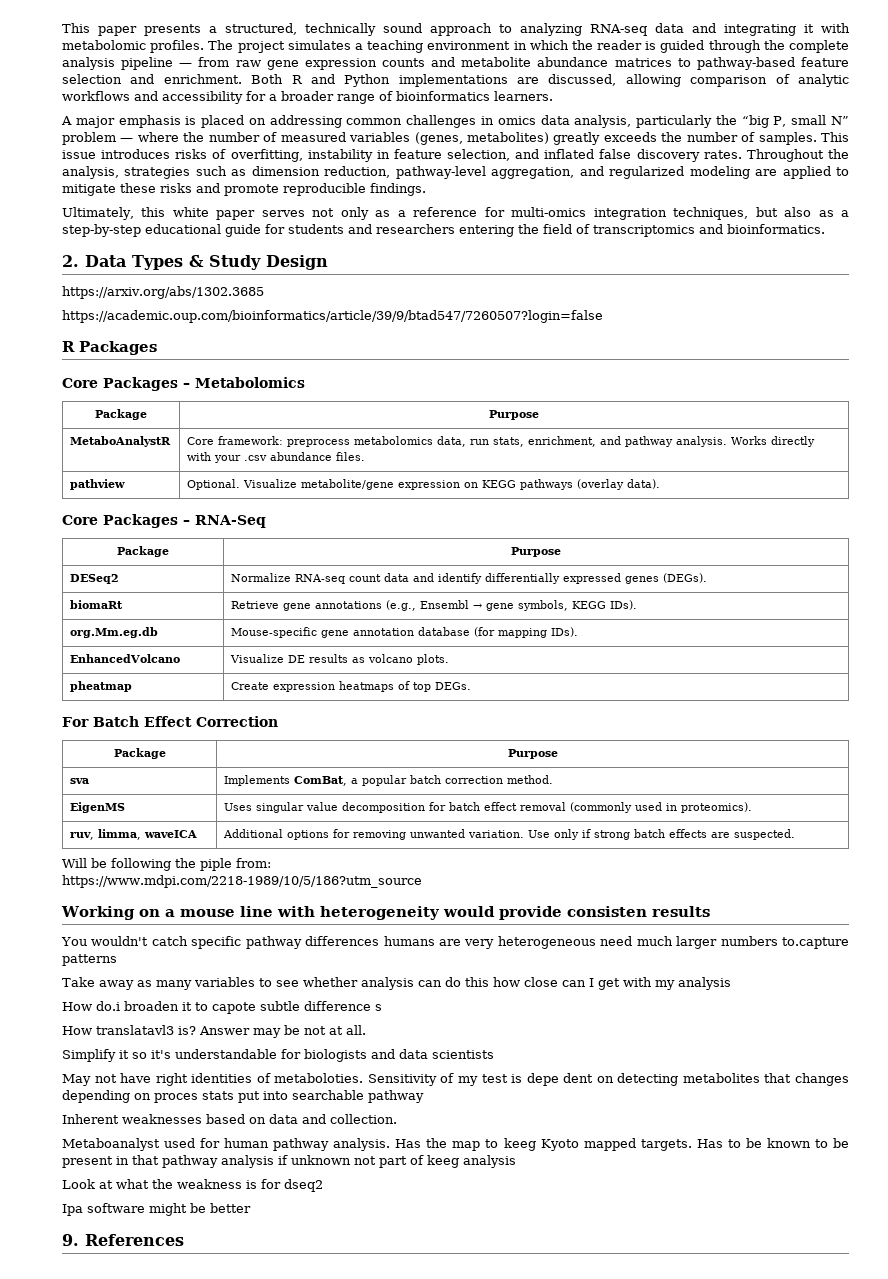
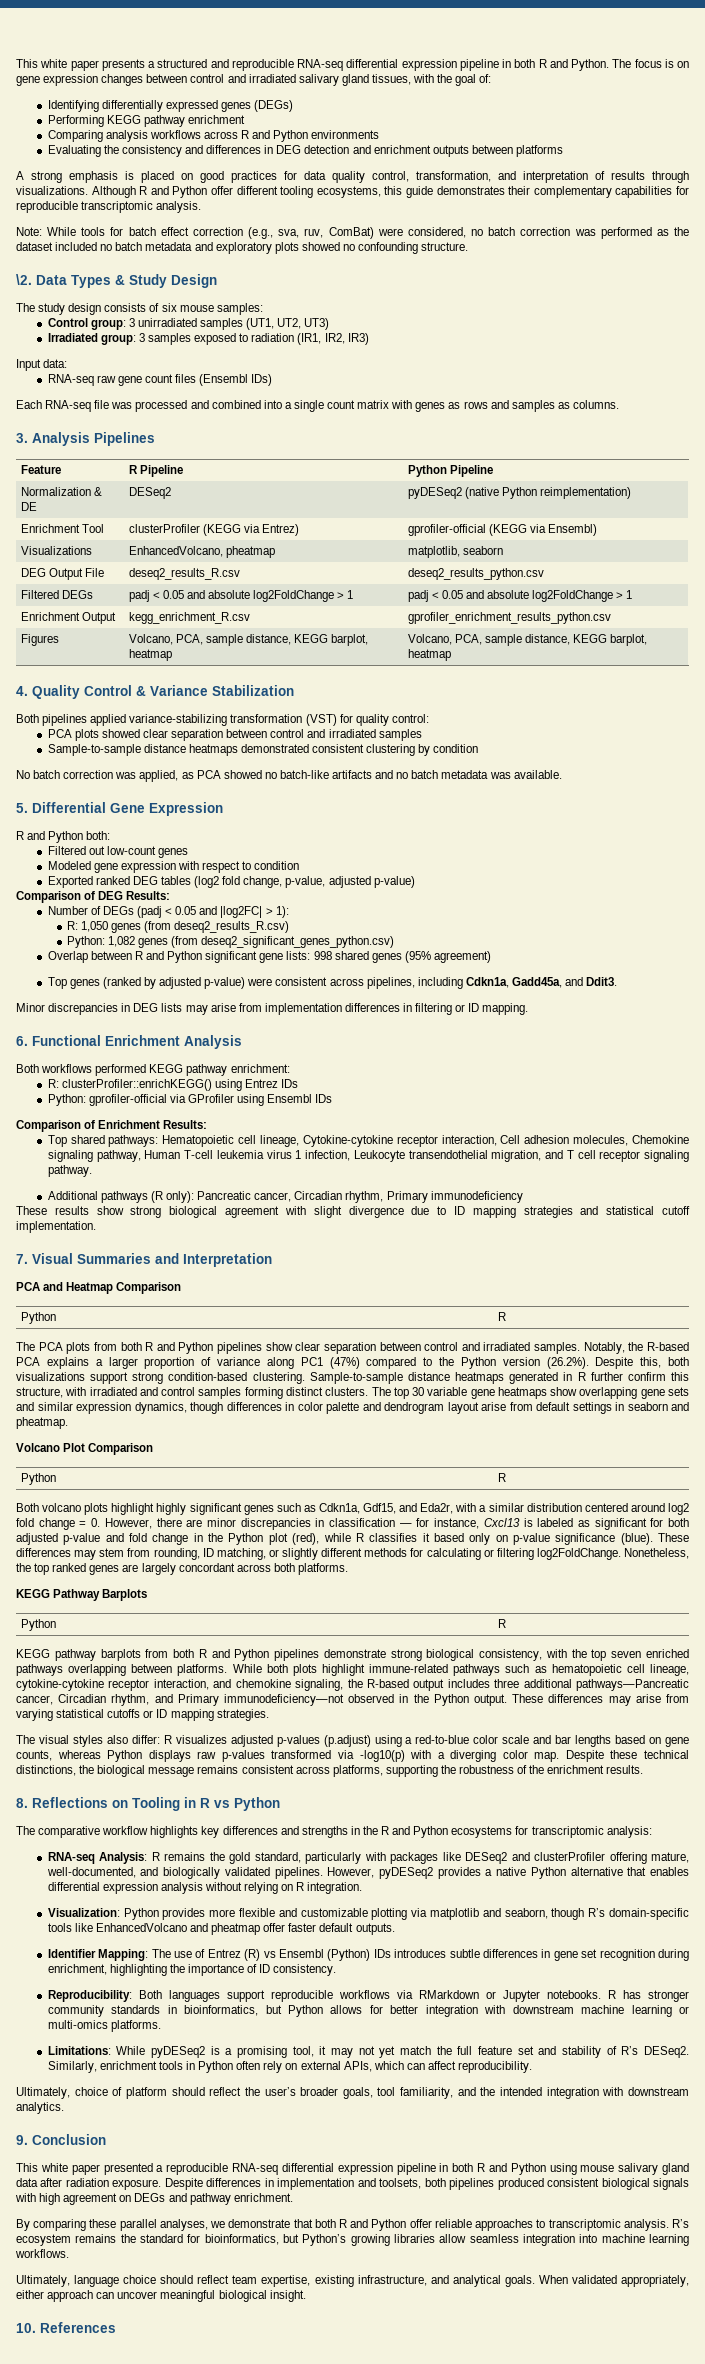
- This paper presents a structured, technically sound approach to analyzing RNA-seq data and integrating it with metabolomic profiles. The project simulates a teaching environment in which the reader is guided through the complete analysis pipeline — from raw gene expression counts and metabolite abundance matrices to pathway-based feature selection and enrichment. Both R and Python implementations are discussed, allowing comparison of analytic workflows and accessibility for a broader range of bioinformatics learners.
+ This white paper presents a structured and reproducible RNA-seq differential expression pipeline in both R and Python. The focus is on gene expression changes between control and irradiated salivary gland tissues, with the goal of:
+ Identifying differentially expressed genes (DEGs)
+ Performing KEGG pathway enrichment
+ Comparing analysis workflows across R and Python environments
+ Evaluating the consistency and differences in DEG detection and enrichment outputs between platforms
- A major emphasis is placed on addressing common challenges in omics data analysis, particularly the “big P, small N” problem — where the number of measured variables (genes, metabolites) greatly exceeds the number of samples. This issue introduces risks of overfitting, instability in feature selection, and inflated false discovery rates. Throughout the analysis, strategies such as dimension reduction, pathway-level aggregation, and regularized modeling are applied to mitigate these risks and promote reproducible findings.
- Ultimately, this white paper serves not only as a reference for multi-omics integration techniques, but also as a step-by-step educational guide for students and researchers entering the field of transcriptomics and bioinformatics.
- 2. Data Types & Study Design
+ A strong emphasis is placed on good practices for data quality control, transformation, and interpretation of results through visualizations. Although R and Python offer different tooling ecosystems, this guide demonstrates their complementary capabilities for reproducible transcriptomic analysis.
+ Note: While tools for batch effect correction (e.g., sva, ruv, ComBat) were considered, no batch correction was performed as the dataset included no batch metadata and exploratory plots showed no confounding structure.
+ \2. Data Types & Study Design
- https://arxiv.org/abs/1302.3685
- https://academic.oup.com/bioinformatics/article/39/9/btad547/7260507?login=false
- R Packages
- Core Packages – Metabolomics
- Package | Purpose
- MetaboAnalystR | Core framework: preprocess metabolomics data, run stats, enrichment, and pathway analysis. Works directly with your .csv abundance files.
- pathview | Optional. Visualize metabolite/gene expression on KEGG pathways (overlay data).
- Core Packages – RNA-Seq
- Package | Purpose
- DESeq2 | Normalize RNA-seq count data and identify differentially expressed genes (DEGs).
- biomaRt | Retrieve gene annotations (e.g., Ensembl → gene symbols, KEGG IDs).
- org.Mm.eg.db | Mouse-specific gene annotation database (for mapping IDs).
- EnhancedVolcano | Visualize DE results as volcano plots.
- pheatmap | Create expression heatmaps of top DEGs.
- For Batch Effect Correction
- Package | Purpose
- sva | Implements ComBat, a popular batch correction method.
- EigenMS | Uses singular value decomposition for batch effect removal (commonly used in proteomics).
- ruv, limma, waveICA | Additional options for removing unwanted variation. Use only if strong batch effects are suspected.
- Will be following the piple from:
- https://www.mdpi.com/2218-1989/10/5/186?utm_source
- Working on a mouse line with heterogeneity would provide consisten results
- You wouldn't catch specific pathway differences humans are very heterogeneous need much larger numbers to.capture patterns
- Take away as many variables to see whether analysis can do this how close can I get with my analysis
- How do.i broaden it to capote subtle difference s
- How translatavl3 is? Answer may be not at all.
- Simplify it so it's understandable for biologists and data scientists
- May not have right identities of metaboloties. Sensitivity of my test is depe dent on detecting metabolites that changes depending on proces stats put into searchable pathway
- Inherent weaknesses based on data and collection.
- Metaboanalyst used for human pathway analysis. Has the map to keeg Kyoto mapped targets. Has to be known to be present in that pathway analysis if unknown not part of keeg analysis
- Look at what the weakness is for dseq2
- Ipa software might be better
- 9. References
+ The study design consists of six mouse samples:
+ Control group: 3 unirradiated samples (UT1, UT2, UT3)
+ Irradiated group: 3 samples exposed to radiation (IR1, IR2, IR3)
+ Input data:
+ RNA-seq raw gene count files (Ensembl IDs)
+ Each RNA-seq file was processed and combined into a single count matrix with genes as rows and samples as columns.
+ 3. Analysis Pipelines
+ Feature | R Pipeline | Python Pipeline
+ Normalization & DE | DESeq2 | pyDESeq2 (native Python reimplementation)
+ Enrichment Tool | clusterProfiler (KEGG via Entrez) | gprofiler-official (KEGG via Ensembl)
+ Visualizations | EnhancedVolcano, pheatmap | matplotlib, seaborn
+ DEG Output File | deseq2_results_R.csv | deseq2_results_python.csv
+ Filtered DEGs | padj < 0.05 and absolute log2FoldChange > 1 | padj < 0.05 and absolute log2FoldChange > 1
+ Enrichment Output | kegg_enrichment_R.csv | gprofiler_enrichment_results_python.csv
+ Figures | Volcano, PCA, sample distance, KEGG barplot, heatmap | Volcano, PCA, sample distance, KEGG barplot, heatmap
+ 4. Quality Control & Variance Stabilization
+ Both pipelines applied variance-stabilizing transformation (VST) for quality control:
+ PCA plots showed clear separation between control and irradiated samples
+ Sample-to-sample distance heatmaps demonstrated consistent clustering by condition
+ No batch correction was applied, as PCA showed no batch-like artifacts and no batch metadata was available.
+ 5. Differential Gene Expression
+ R and Python both:
+ Filtered out low-count genes
+ Modeled gene expression with respect to condition
+ Exported ranked DEG tables (log2 fold change, p-value, adjusted p-value)
+ Comparison of DEG Results:
+ Number of DEGs (padj < 0.05 and |log2FC| > 1):
+ R: 1,050 genes (from deseq2_results_R.csv)
+ Python: 1,082 genes (from deseq2_significant_genes_python.csv)
+ Overlap between R and Python significant gene lists: 998 shared genes (95% agreement)
+ Top genes (ranked by adjusted p-value) were consistent across pipelines, including Cdkn1a, Gadd45a, and Ddit3.
+ Minor discrepancies in DEG lists may arise from implementation differences in filtering or ID mapping.
+ 6. Functional Enrichment Analysis
+ Both workflows performed KEGG pathway enrichment:
+ R: clusterProfiler::enrichKEGG() using Entrez IDs
+ Python: gprofiler-official via GProfiler using Ensembl IDs
+ Comparison of Enrichment Results:
+ Top shared pathways: Hematopoietic cell lineage, Cytokine-cytokine receptor interaction, Cell adhesion molecules, Chemokine signaling pathway, Human T-cell leukemia virus 1 infection, Leukocyte transendothelial migration, and T cell receptor signaling pathway.
+ Additional pathways (R only): Pancreatic cancer, Circadian rhythm, Primary immunodeficiency
+ These results show strong biological agreement with slight divergence due to ID mapping strategies and statistical cutoff implementation.
+ 7. Visual Summaries and Interpretation
+ PCA and Heatmap Comparison
+ Python | R
+ The PCA plots from both R and Python pipelines show clear separation between control and irradiated samples. Notably, the R-based PCA explains a larger proportion of variance along PC1 (47%) compared to the Python version (26.2%). Despite this, both visualizations support strong condition-based clustering. Sample-to-sample distance heatmaps generated in R further confirm this structure, with irradiated and control samples forming distinct clusters. The top 30 variable gene heatmaps show overlapping gene sets and similar expression dynamics, though differences in color palette and dendrogram layout arise from default settings in seaborn and pheatmap.
+ Volcano Plot Comparison
+ Python | R
+ Both volcano plots highlight highly significant genes such as Cdkn1a, Gdf15, and Eda2r, with a similar distribution centered around log2 fold change = 0. However, there are minor discrepancies in classification — for instance, Cxcl13 is labeled as significant for both adjusted p-value and fold change in the Python plot (red), while R classifies it based only on p-value significance (blue). These differences may stem from rounding, ID matching, or slightly different methods for calculating or filtering log2FoldChange. Nonetheless, the top ranked genes are largely concordant across both platforms.
+ KEGG Pathway Barplots
+ Python | R
+ KEGG pathway barplots from both R and Python pipelines demonstrate strong biological consistency, with the top seven enriched pathways overlapping between platforms. While both plots highlight immune-related pathways such as hematopoietic cell lineage, cytokine-cytokine receptor interaction, and chemokine signaling, the R-based output includes three additional pathways—Pancreatic cancer, Circadian rhythm, and Primary immunodeficiency—not observed in the Python output. These differences may arise from varying statistical cutoffs or ID mapping strategies.
+ The visual styles also differ: R visualizes adjusted p-values (p.adjust) using a red-to-blue color scale and bar lengths based on gene counts, whereas Python displays raw p-values transformed via -log10(p) with a diverging color map. Despite these technical distinctions, the biological message remains consistent across platforms, supporting the robustness of the enrichment results.
+ 8. Reflections on Tooling in R vs Python
+ The comparative workflow highlights key differences and strengths in the R and Python ecosystems for transcriptomic analysis:
+ RNA-seq Analysis: R remains the gold standard, particularly with packages like DESeq2 and clusterProfiler offering mature, well-documented, and biologically validated pipelines. However, pyDESeq2 provides a native Python alternative that enables differential expression analysis without relying on R integration.
+ Visualization: Python provides more flexible and customizable plotting via matplotlib and seaborn, though R’s domain-specific tools like EnhancedVolcano and pheatmap offer faster default outputs.
+ Identifier Mapping: The use of Entrez (R) vs Ensembl (Python) IDs introduces subtle differences in gene set recognition during enrichment, highlighting the importance of ID consistency.
+ Reproducibility: Both languages support reproducible workflows via RMarkdown or Jupyter notebooks. R has stronger community standards in bioinformatics, but Python allows for better integration with downstream machine learning or multi-omics platforms.
+ Limitations: While pyDESeq2 is a promising tool, it may not yet match the full feature set and stability of R’s DESeq2. Similarly, enrichment tools in Python often rely on external APIs, which can affect reproducibility.
+ Ultimately, choice of platform should reflect the user’s broader goals, tool familiarity, and the intended integration with downstream analytics.
+ 9. Conclusion
+ This white paper presented a reproducible RNA-seq differential expression pipeline in both R and Python using mouse salivary gland data after radiation exposure. Despite differences in implementation and toolsets, both pipelines produced consistent biological signals with high agreement on DEGs and pathway enrichment.
+ By comparing these parallel analyses, we demonstrate that both R and Python offer reliable approaches to transcriptomic analysis. R’s ecosystem remains the standard for bioinformatics, but Python’s growing libraries allow seamless integration into machine learning workflows.
+ Ultimately, language choice should reflect team expertise, existing infrastructure, and analytical goals. When validated appropriately, either approach can uncover meaningful biological insight.
+ 10. References

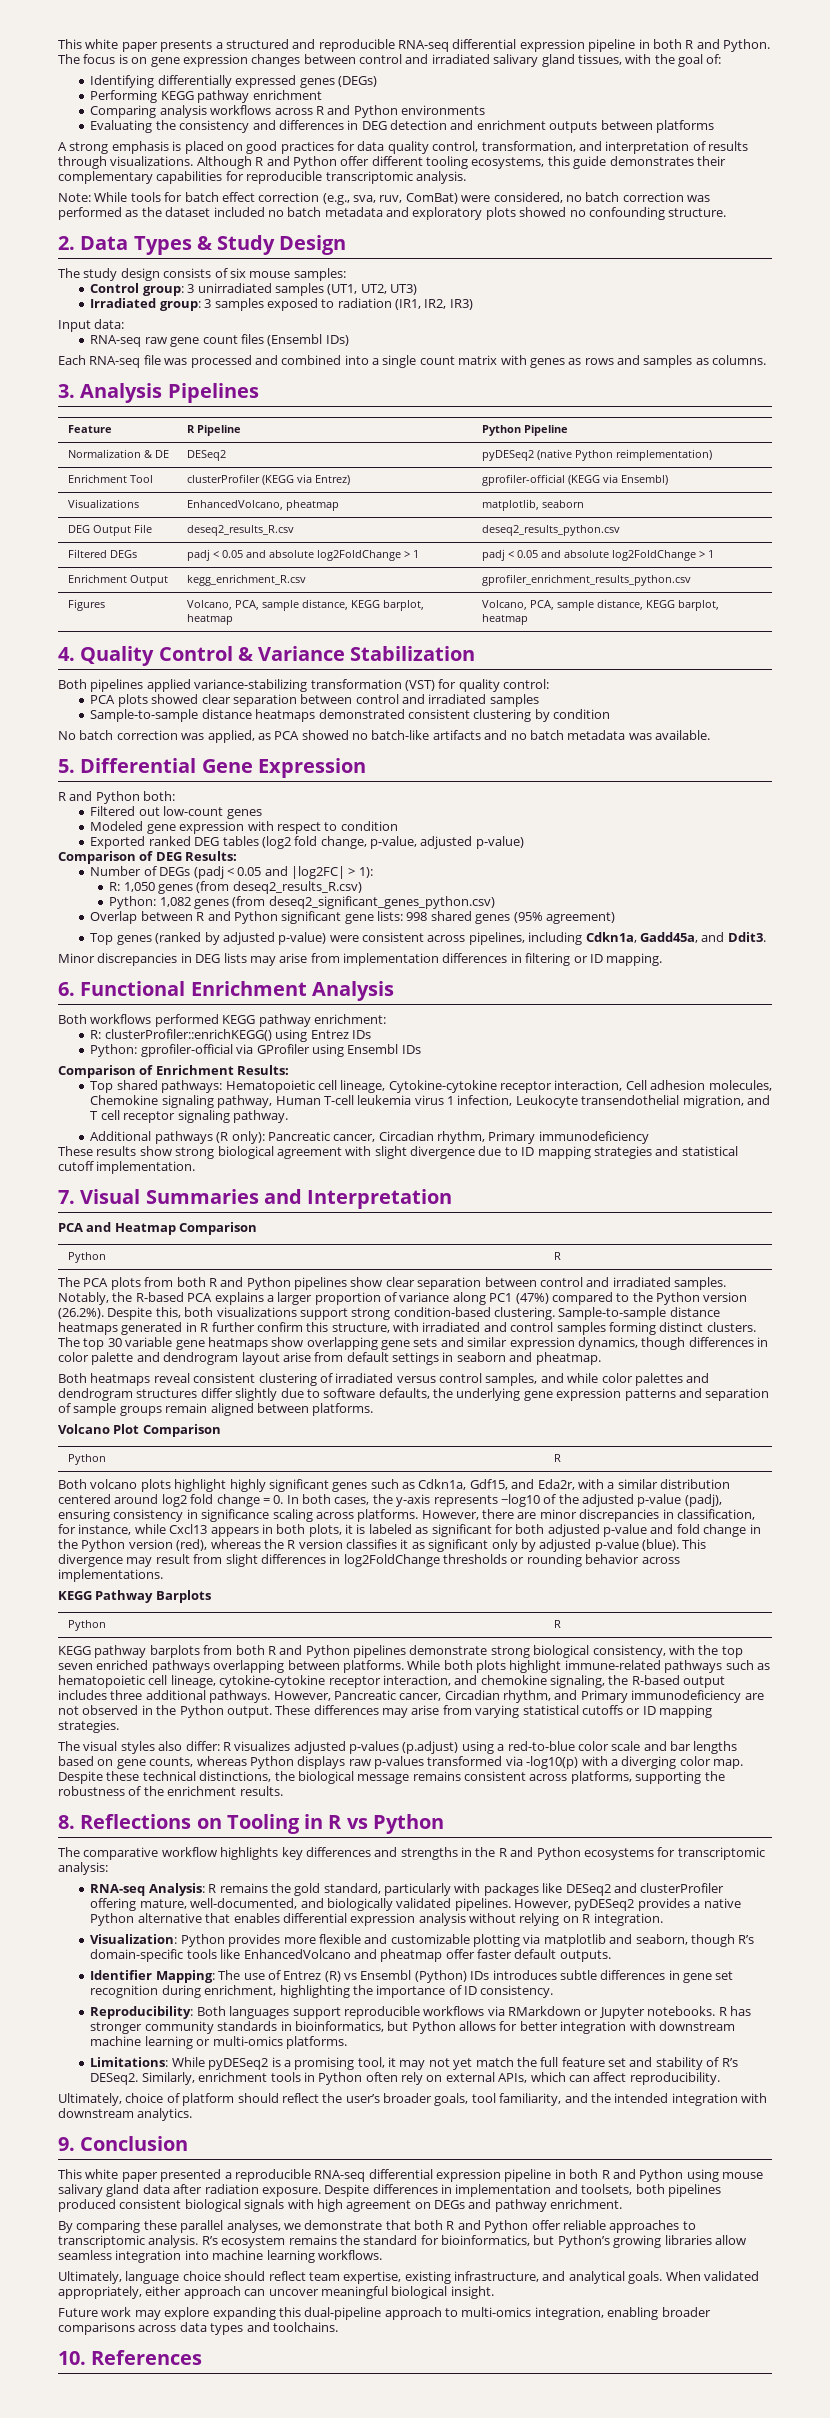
- \2. Data Types & Study Design
+ 2. Data Types & Study Design
+ Both heatmaps reveal consistent clustering of irradiated versus control samples, and while color palettes and dendrogram structures differ slightly due to software defaults, the underlying gene expression patterns and separation of sample groups remain aligned between platforms.
- Both volcano plots highlight highly significant genes such as Cdkn1a, Gdf15, and Eda2r, with a similar distribution centered around log2 fold change = 0. However, there are minor discrepancies in classification — for instance, Cxcl13 is labeled as significant for both adjusted p-value and fold change in the Python plot (red), while R classifies it based only on p-value significance (blue). These differences may stem from rounding, ID matching, or slightly different methods for calculating or filtering log2FoldChange. Nonetheless, the top ranked genes are largely concordant across both platforms.
+ Both volcano plots highlight highly significant genes such as Cdkn1a, Gdf15, and Eda2r, with a similar distribution centered around log2 fold change = 0. In both cases, the y-axis represents −log10 of the adjusted p-value (padj), ensuring consistency in significance scaling across platforms. However, there are minor discrepancies in classification, for instance, while Cxcl13 appears in both plots, it is labeled as significant for both adjusted p-value and fold change in the Python version (red), whereas the R version classifies it as significant only by adjusted p-value (blue). This divergence may result from slight differences in log2FoldChange thresholds or rounding behavior across implementations.
- While both plots highlight immune-related pathways such as hematopoietic cell lineage, cytokine-cytokine receptor interaction, and chemokine signaling, the R-based output includes three additional pathways—Pancreatic cancer, Circadian rhythm, and Primary immunodeficiency—not observed in the Python output.
+ While both plots highlight immune-related pathways such as hematopoietic cell lineage, cytokine-cytokine receptor interaction, and chemokine signaling, the R-based output includes three additional pathways. However, Pancreatic cancer, Circadian rhythm, and Primary immunodeficiency are not observed in the Python output.
+ Future work may explore expanding this dual-pipeline approach to multi-omics integration, enabling broader comparisons across data types and toolchains.

